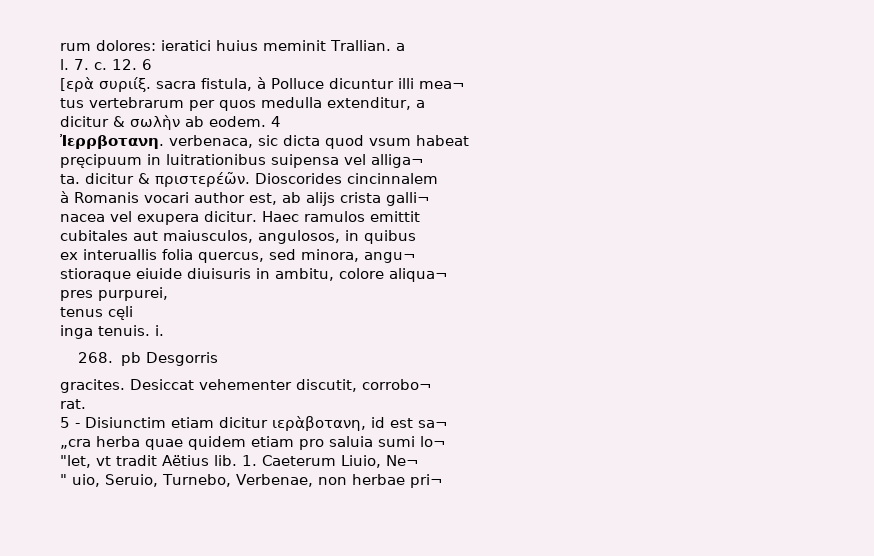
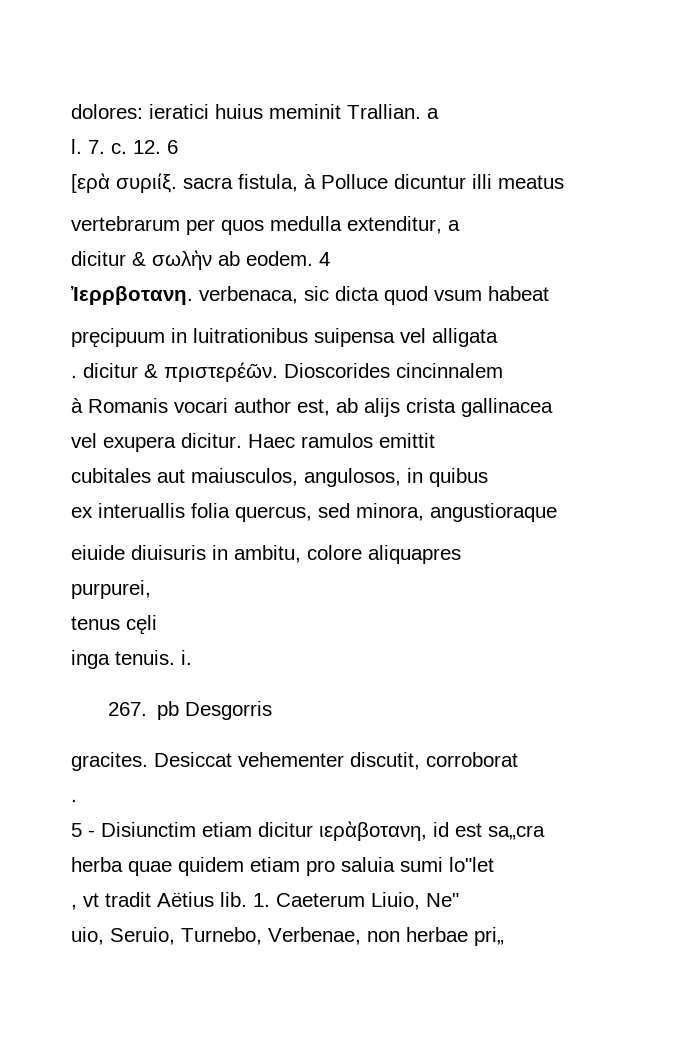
- rum dolores: ieratici huius meminit Trallian. a
+ dolores: ieratici huius meminit Trallian. a
- [ερὰ συριίξ. sacra fistula, à Polluce dicuntur illi mea¬
- tus vertebrarum per quos medulla extenditur, a
+ [ερὰ συριίξ. sacra fistula, à Polluce dicuntur illi meatus
+ vertebrarum per quos medulla extenditur, a
- pręcipuum in luitrationibus suipensa vel alliga¬
- ta. dicitur & πριστερέῶν.
+ pręcipuum in luitrationibus suipensa vel alligata
+ . dicitur & πριστερέῶν.
- à Romanis vocari author est, ab alijs crista galli¬
- nacea vel exupera dicitur.
+ à Romanis vocari author est, ab alijs crista gallinacea
+ vel exupera dicitur.
- ex interuallis folia quercus, sed minora, angu¬
- stioraque eiuide diuisuris in ambitu, colore aliqua¬
- pres purpurei,
+ ex interuallis folia quercus, sed minora, angustioraque
+ eiuide diuisuris in ambitu, colore aliquapres
+ purpurei,
- 268. pb Desgorris
+ 267. pb Desgorris
- Desiccat vehementer discutit, corrobo¬
- rat.
+ Desiccat vehementer discutit, corroborat
+ .
- 5 - Disiunctim etiam dicitur ιερὰβοτανη, id est sa¬
- „cra herba quae quidem etiam pro saluia sumi lo¬
- "let, vt tradit Aëtius lib.
+ 5 - Disiunctim etiam dicitur ιερὰβοτανη, id est sa„cra
+ herba quae quidem etiam pro saluia sumi lo"let
+ , vt tradit Aëtius lib.
- 1. Caeterum Liuio, Ne¬
- " uio, Seruio, Turnebo, Verbenae, non herbae pri¬
+ 1. Caeterum Liuio, Ne"
+ uio, Seruio, Turnebo, Verbenae, non herbae pri„

